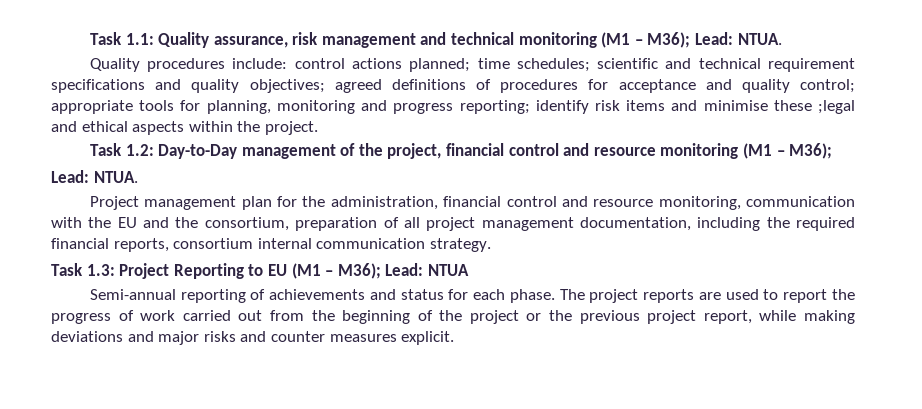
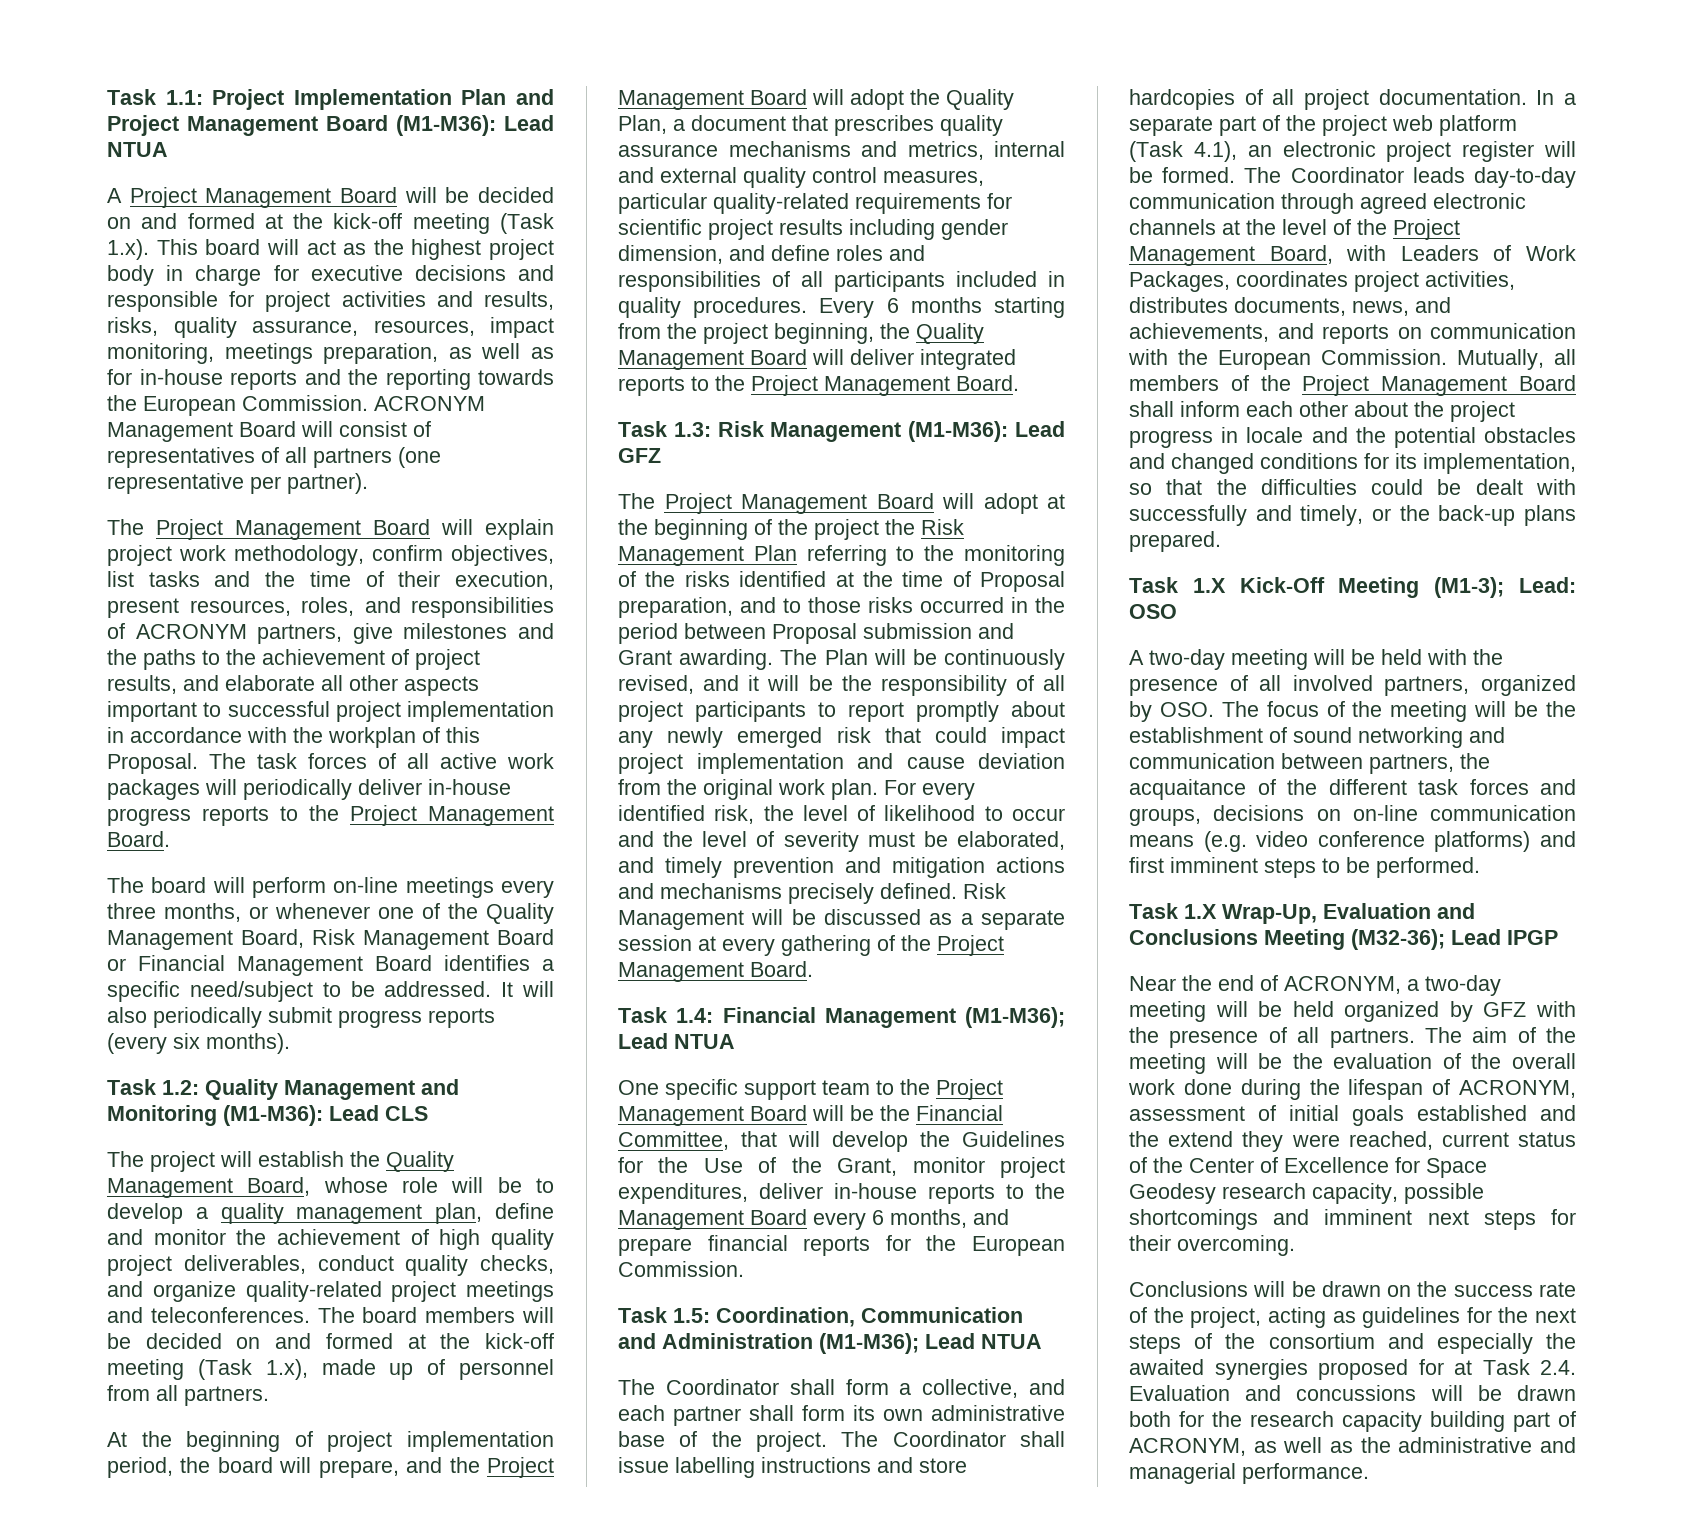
- Task 1.1: Quality assurance, risk management and technical monitoring (M1 – M36); Lead: NTUA.
- Quality procedures include: control actions planned; time schedules; scientific and technical requirement specifications and quality objectives; agreed definitions of procedures for acceptance and quality control; appropriate tools for planning, monitoring and progress reporting; identify risk items and minimise these ;legal and ethical aspects within the project.
- Task 1.2: Day-to-Day management of the project, financial control and resource monitoring (M1 – M36);
- Lead: NTUA.
- Project management plan for the administration, financial control and resource monitoring, communication with the EU and the consortium, preparation of all project management documentation, including the required financial reports, consortium internal communication strategy.
- Task 1.3: Project Reporting to EU (M1 – M36); Lead: NTUA
- Semi-annual reporting of achievements and status for each phase. The project reports are used to report the progress of work carried out from the beginning of the project or the previous project report, while making deviations and major risks and counter measures explicit.
+ Task 1.1: Project Implementation Plan and Project Management Board (M1-M36): Lead NTUA
+ A Project Management Board will be decided on and formed at the kick-off meeting (Task 1.x). This board will act as the highest project body in charge for executive decisions and responsible for project activities and results, risks, quality assurance, resources, impact monitoring, meetings preparation, as well as for in-house reports and the reporting towards the European Commission. ACRONYM Management Board will consist of representatives of all partners (one representative per partner).
+ The Project Management Board will explain project work methodology, confirm objectives, list tasks and the time of their execution, present resources, roles, and responsibilities of ACRONYM partners, give milestones and the paths to the achievement of project results, and elaborate all other aspects important to successful project implementation in accordance with the workplan of this Proposal. The task forces of all active work packages will periodically deliver in-house progress reports to the Project Management Board.
+ The board will perform on-line meetings every three months, or whenever one of the Quality Management Board, Risk Management Board or Financial Management Board identifies a specific need/subject to be addressed. It will also periodically submit progress reports (every six months).
+ Task 1.2: Quality Management and Monitoring (M1-M36): Lead CLS
+ The project will establish the Quality Management Board, whose role will be to develop a quality management plan, define and monitor the achievement of high quality project deliverables, conduct quality checks, and organize quality-related project meetings and teleconferences. The board members will be decided on and formed at the kick-off meeting (Task 1.x), made up of personnel from all partners.
+ At the beginning of project implementation period, the board will prepare, and the Project Management Board will adopt the Quality Plan, a document that prescribes quality assurance mechanisms and metrics, internal and external quality control measures, particular quality-related requirements for scientific project results including gender dimension, and define roles and responsibilities of all participants included in quality procedures. Every 6 months starting from the project beginning, the Quality Management Board will deliver integrated reports to the Project Management Board.
+ Task 1.3: Risk Management (M1-M36): Lead GFZ
+ The Project Management Board will adopt at the beginning of the project the Risk Management Plan referring to the monitoring of the risks identified at the time of Proposal preparation, and to those risks occurred in the period between Proposal submission and Grant awarding. The Plan will be continuously revised, and it will be the responsibility of all project participants to report promptly about any newly emerged risk that could impact project implementation and cause deviation from the original work plan. For every identified risk, the level of likelihood to occur and the level of severity must be elaborated, and timely prevention and mitigation actions and mechanisms precisely defined. Risk Management will be discussed as a separate session at every gathering of the Project Management Board.
+ Task 1.4: Financial Management (M1-M36); Lead NTUA
+ One specific support team to the Project Management Board will be the Financial Committee, that will develop the Guidelines for the Use of the Grant, monitor project expenditures, deliver in-house reports to the Management Board every 6 months, and prepare financial reports for the European Commission.
+ Task 1.5: Coordination, Communication and Administration (M1-M36); Lead NTUA
+ The Coordinator shall form a collective, and each partner shall form its own administrative base of the project. The Coordinator shall issue labelling instructions and store hardcopies of all project documentation. In a separate part of the project web platform (Task 4.1), an electronic project register will be formed. The Coordinator leads day-to-day communication through agreed electronic channels at the level of the Project Management Board, with Leaders of Work Packages, coordinates project activities, distributes documents, news, and achievements, and reports on communication with the European Commission. Mutually, all members of the Project Management Board shall inform each other about the project progress in locale and the potential obstacles and changed conditions for its implementation, so that the difficulties could be dealt with successfully and timely, or the back-up plans prepared.
+ Task 1.X Kick-Off Meeting (M1-3); Lead: OSO
+ A two-day meeting will be held with the presence of all involved partners, organized by OSO. The focus of the meeting will be the establishment of sound networking and communication between partners, the acquaitance of the different task forces and groups, decisions on on-line communication means (e.g. video conference platforms) and first imminent steps to be performed.
+ Task 1.X Wrap-Up, Evaluation and Conclusions Meeting (M32-36); Lead IPGP
+ Near the end of ACRONYM, a two-day meeting will be held organized by GFZ with the presence of all partners. The aim of the meeting will be the evaluation of the overall work done during the lifespan of ACRONYM, assessment of initial goals established and the extend they were reached, current status of the Center of Excellence for Space Geodesy research capacity, possible shortcomings and imminent next steps for their overcoming.
+ Conclusions will be drawn on the success rate of the project, acting as guidelines for the next steps of the consortium and especially the awaited synergies proposed for at Task 2.4. Evaluation and concussions will be drawn both for the research capacity building part of ACRONYM, as well as the administrative and managerial performance.

